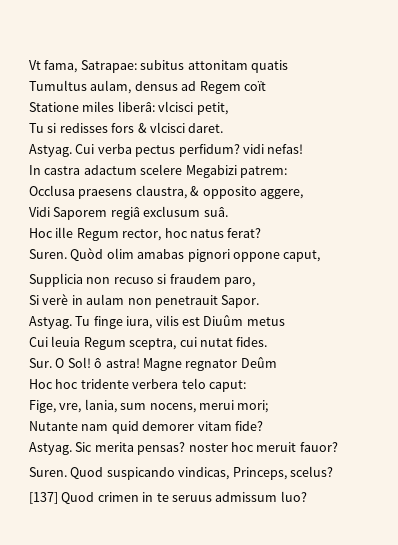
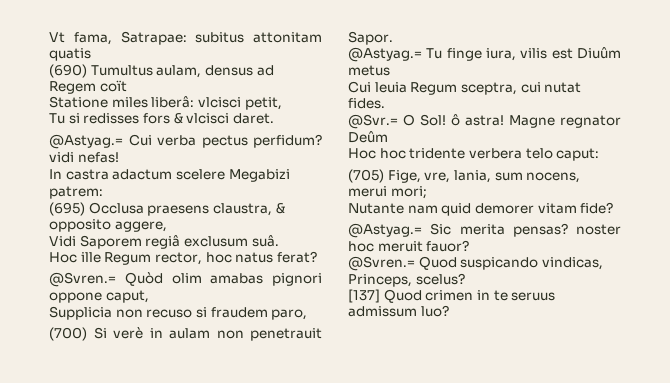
- Tumultus aulam, densus ad Regem coït
+ (690) Tumultus aulam, densus ad Regem coït
- Astyag. Cui verba pectus perfidum? vidi nefas!
+ @Astyag.= Cui verba pectus perfidum? vidi nefas!
- Occlusa praesens claustra, & opposito aggere,
+ (695) Occlusa praesens claustra, & opposito aggere,
- Suren. Quòd olim amabas pignori oppone caput,
+ @Svren.= Quòd olim amabas pignori oppone caput,
- Si verè in aulam non penetrauit Sapor.
+ (700) Si verè in aulam non penetrauit Sapor.
- Astyag. Tu finge iura, vilis est Diuûm metus
+ @Astyag.= Tu finge iura, vilis est Diuûm metus
- Sur. O Sol! ô astra!
+ @Svr.= O Sol! ô astra!
- Fige, vre, lania, sum nocens, merui mori;
+ (705) Fige, vre, lania, sum nocens, merui mori;
- Astyag. Sic merita pensas? noster hoc meruit fauor?
+ @Astyag.= Sic merita pensas? noster hoc meruit fauor?
- Suren. Quod suspicando vindicas, Princeps, scelus?
+ @Svren.= Quod suspicando vindicas, Princeps, scelus?

